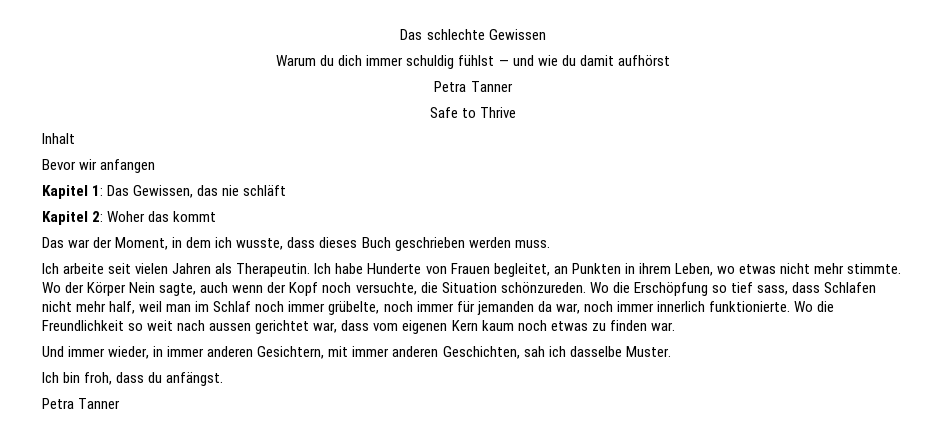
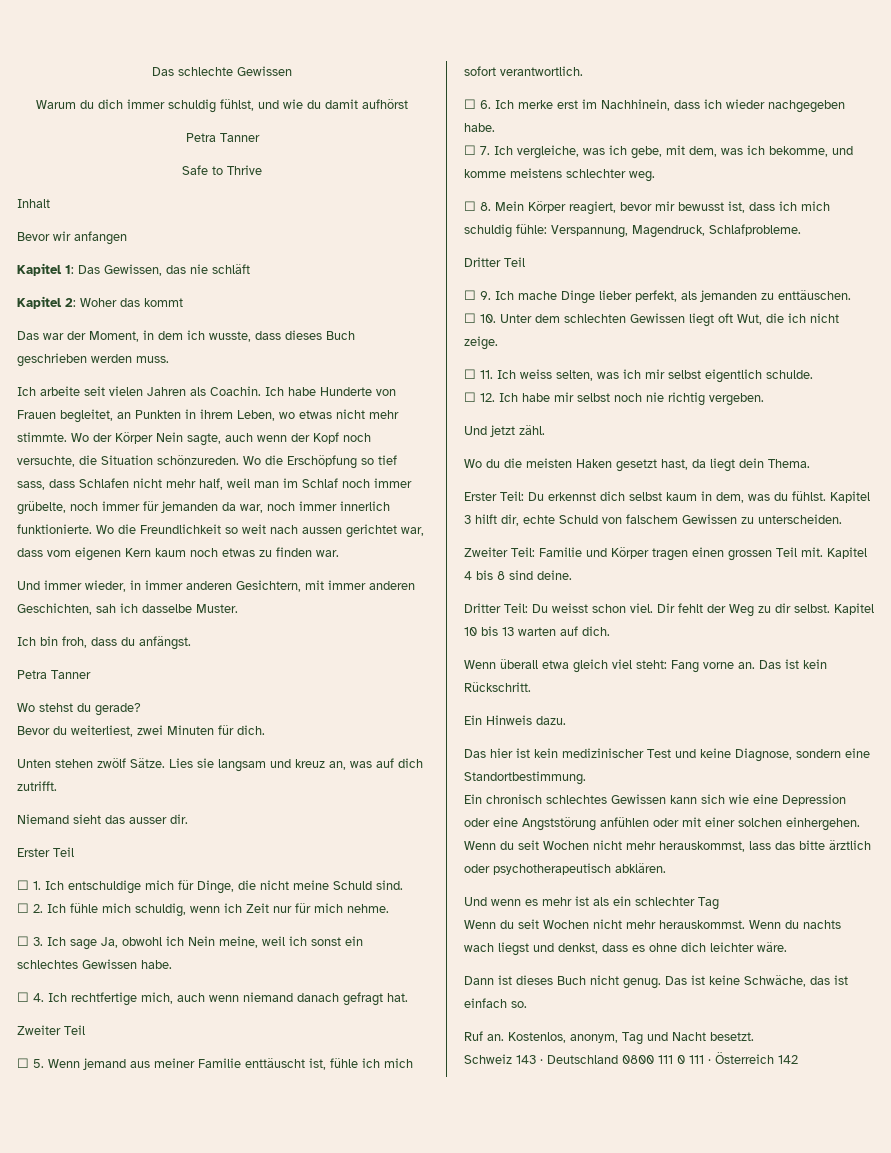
- Warum du dich immer schuldig fühlst — und wie du damit aufhörst
+ Warum du dich immer schuldig fühlst, und wie du damit aufhörst
- Ich arbeite seit vielen Jahren als Therapeutin.
+ Ich arbeite seit vielen Jahren als Coachin.
+ Wo stehst du gerade?
+ Bevor du weiterliest, zwei Minuten für dich.
+ Unten stehen zwölf Sätze. Lies sie langsam und kreuz an, was auf dich zutrifft.
+ Niemand sieht das ausser dir.
+ Erster Teil
+ ☐ 1. Ich entschuldige mich für Dinge, die nicht meine Schuld sind.
+ ☐ 2. Ich fühle mich schuldig, wenn ich Zeit nur für mich nehme.
+ ☐ 3. Ich sage Ja, obwohl ich Nein meine, weil ich sonst ein schlechtes Gewissen habe.
+ ☐ 4. Ich rechtfertige mich, auch wenn niemand danach gefragt hat.
+ Zweiter Teil
+ ☐ 5. Wenn jemand aus meiner Familie enttäuscht ist, fühle ich mich sofort verantwortlich.
+ ☐ 6. Ich merke erst im Nachhinein, dass ich wieder nachgegeben habe.
+ ☐ 7. Ich vergleiche, was ich gebe, mit dem, was ich bekomme, und komme meistens schlechter weg.
+ ☐ 8. Mein Körper reagiert, bevor mir bewusst ist, dass ich mich schuldig fühle: Verspannung, Magendruck, Schlafprobleme.
+ Dritter Teil
+ ☐ 9. Ich mache Dinge lieber perfekt, als jemanden zu enttäuschen.
+ ☐ 10. Unter dem schlechten Gewissen liegt oft Wut, die ich nicht zeige.
+ ☐ 11. Ich weiss selten, was ich mir selbst eigentlich schulde.
+ ☐ 12. Ich habe mir selbst noch nie richtig vergeben.
+ Und jetzt zähl.
+ Wo du die meisten Haken gesetzt hast, da liegt dein Thema.
+ Erster Teil: Du erkennst dich selbst kaum in dem, was du fühlst. Kapitel 3 hilft dir, echte Schuld von falschem Gewissen zu unterscheiden.
+ Zweiter Teil: Familie und Körper tragen einen grossen Teil mit. Kapitel 4 bis 8 sind deine.
+ Dritter Teil: Du weisst schon viel. Dir fehlt der Weg zu dir selbst. Kapitel 10 bis 13 warten auf dich.
+ Wenn überall etwa gleich viel steht: Fang vorne an. Das ist kein Rückschritt.
+ Ein Hinweis dazu.
+ Das hier ist kein medizinischer Test und keine Diagnose, sondern eine Standortbestimmung.
+ Ein chronisch schlechtes Gewissen kann sich wie eine Depression oder eine Angststörung anfühlen oder mit einer solchen einhergehen. Wenn du seit Wochen nicht mehr herauskommst, lass das bitte ärztlich oder psychotherapeutisch abklären.
+ Und wenn es mehr ist als ein schlechter Tag
+ Wenn du seit Wochen nicht mehr herauskommst. Wenn du nachts wach liegst und denkst, dass es ohne dich leichter wäre.
+ Dann ist dieses Buch nicht genug. Das ist keine Schwäche, das ist einfach so.
+ Ruf an. Kostenlos, anonym, Tag und Nacht besetzt.
+ Schweiz 143 · Deutschland 0800 111 0 111 · Österreich 142

